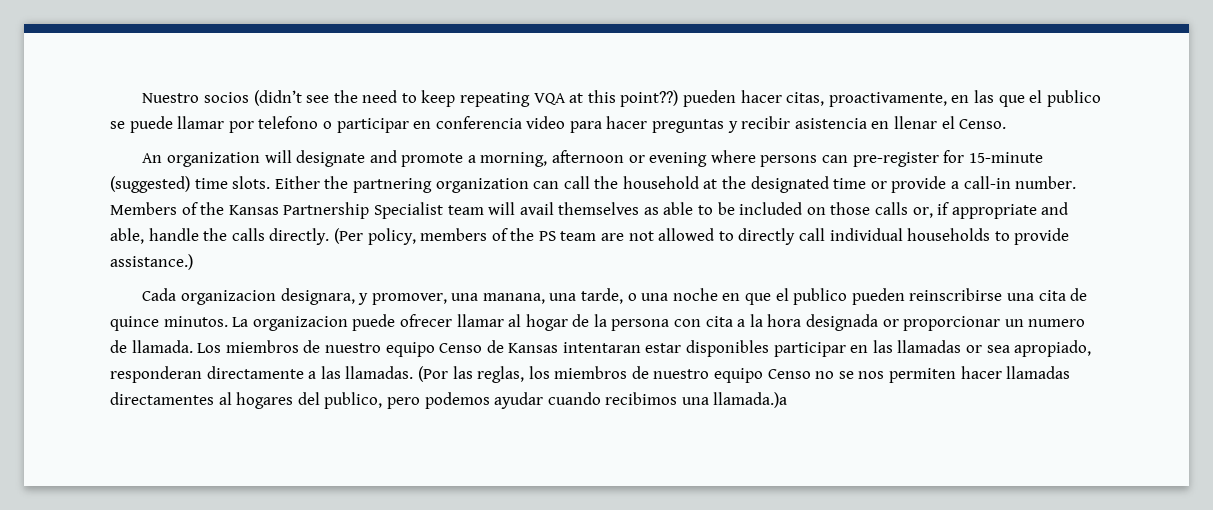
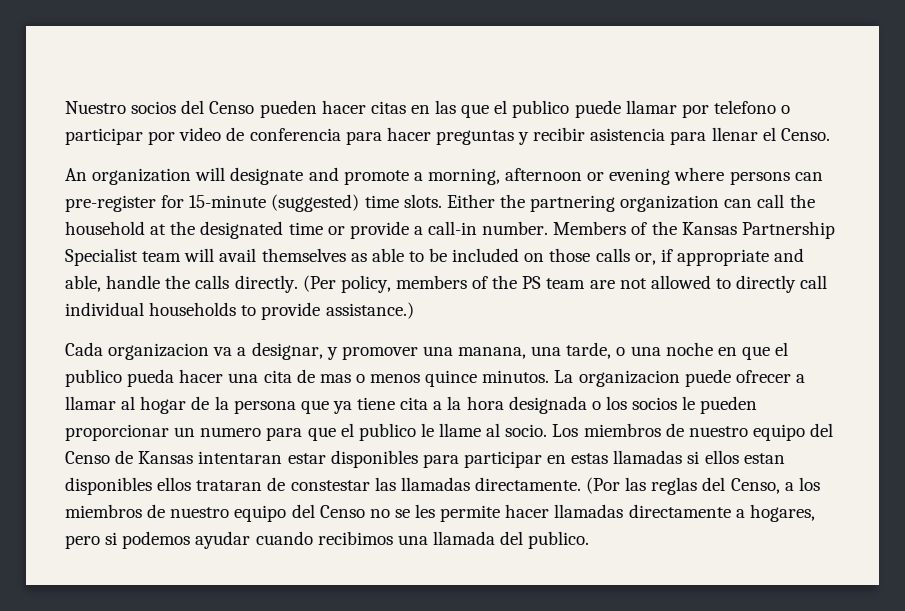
- Nuestro socios (didn’t see the need to keep repeating VQA at this point??) pueden hacer citas, proactivamente, en las que el publico se puede llamar por telefono o participar en conferencia video para hacer preguntas y recibir asistencia en llenar el Censo.
+ Nuestro socios del Censo pueden hacer citas en las que el publico puede llamar por telefono o participar por video de conferencia para hacer preguntas y recibir asistencia para llenar el Censo.
- Cada organizacion designara, y promover, una manana, una tarde, o una noche en que el publico pueden reinscribirse una cita de quince minutos.
+ Cada organizacion va a designar, y promover una manana, una tarde, o una noche en que el publico pueda hacer una cita de mas o menos quince minutos.
- La organizacion puede ofrecer llamar al hogar de la persona con cita a la hora designada or proporcionar un numero de llamada.
+ La organizacion puede ofrecer a llamar al hogar de la persona que ya tiene cita a la hora designada o los socios le pueden proporcionar un numero para que el publico le llame al socio.
- Los miembros de nuestro equipo Censo de Kansas intentaran estar disponibles participar en las llamadas or sea apropiado, responderan directamente a las llamadas. (Por las reglas, los miembros de nuestro equipo Censo no se nos permiten hacer llamadas directamentes al hogares del publico, pero podemos ayudar cuando recibimos una llamada.)a
+ Los miembros de nuestro equipo del Censo de Kansas intentaran estar disponibles para participar en estas llamadas si ellos estan disponibles ellos trataran de constestar las llamadas directamente. (Por las reglas del Censo, a los miembros de nuestro equipo del Censo no se les permite hacer llamadas directamente a hogares, pero si podemos ayudar cuando recibimos una llamada del publico.

